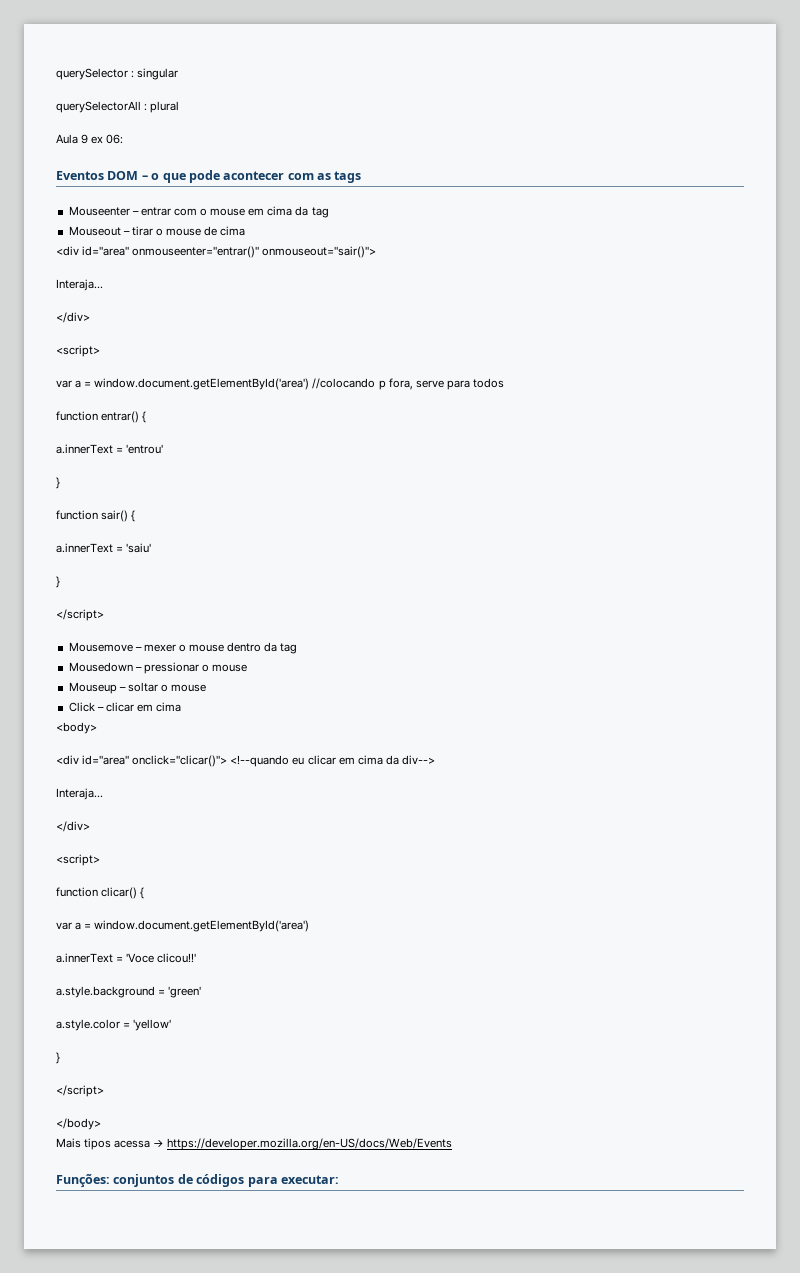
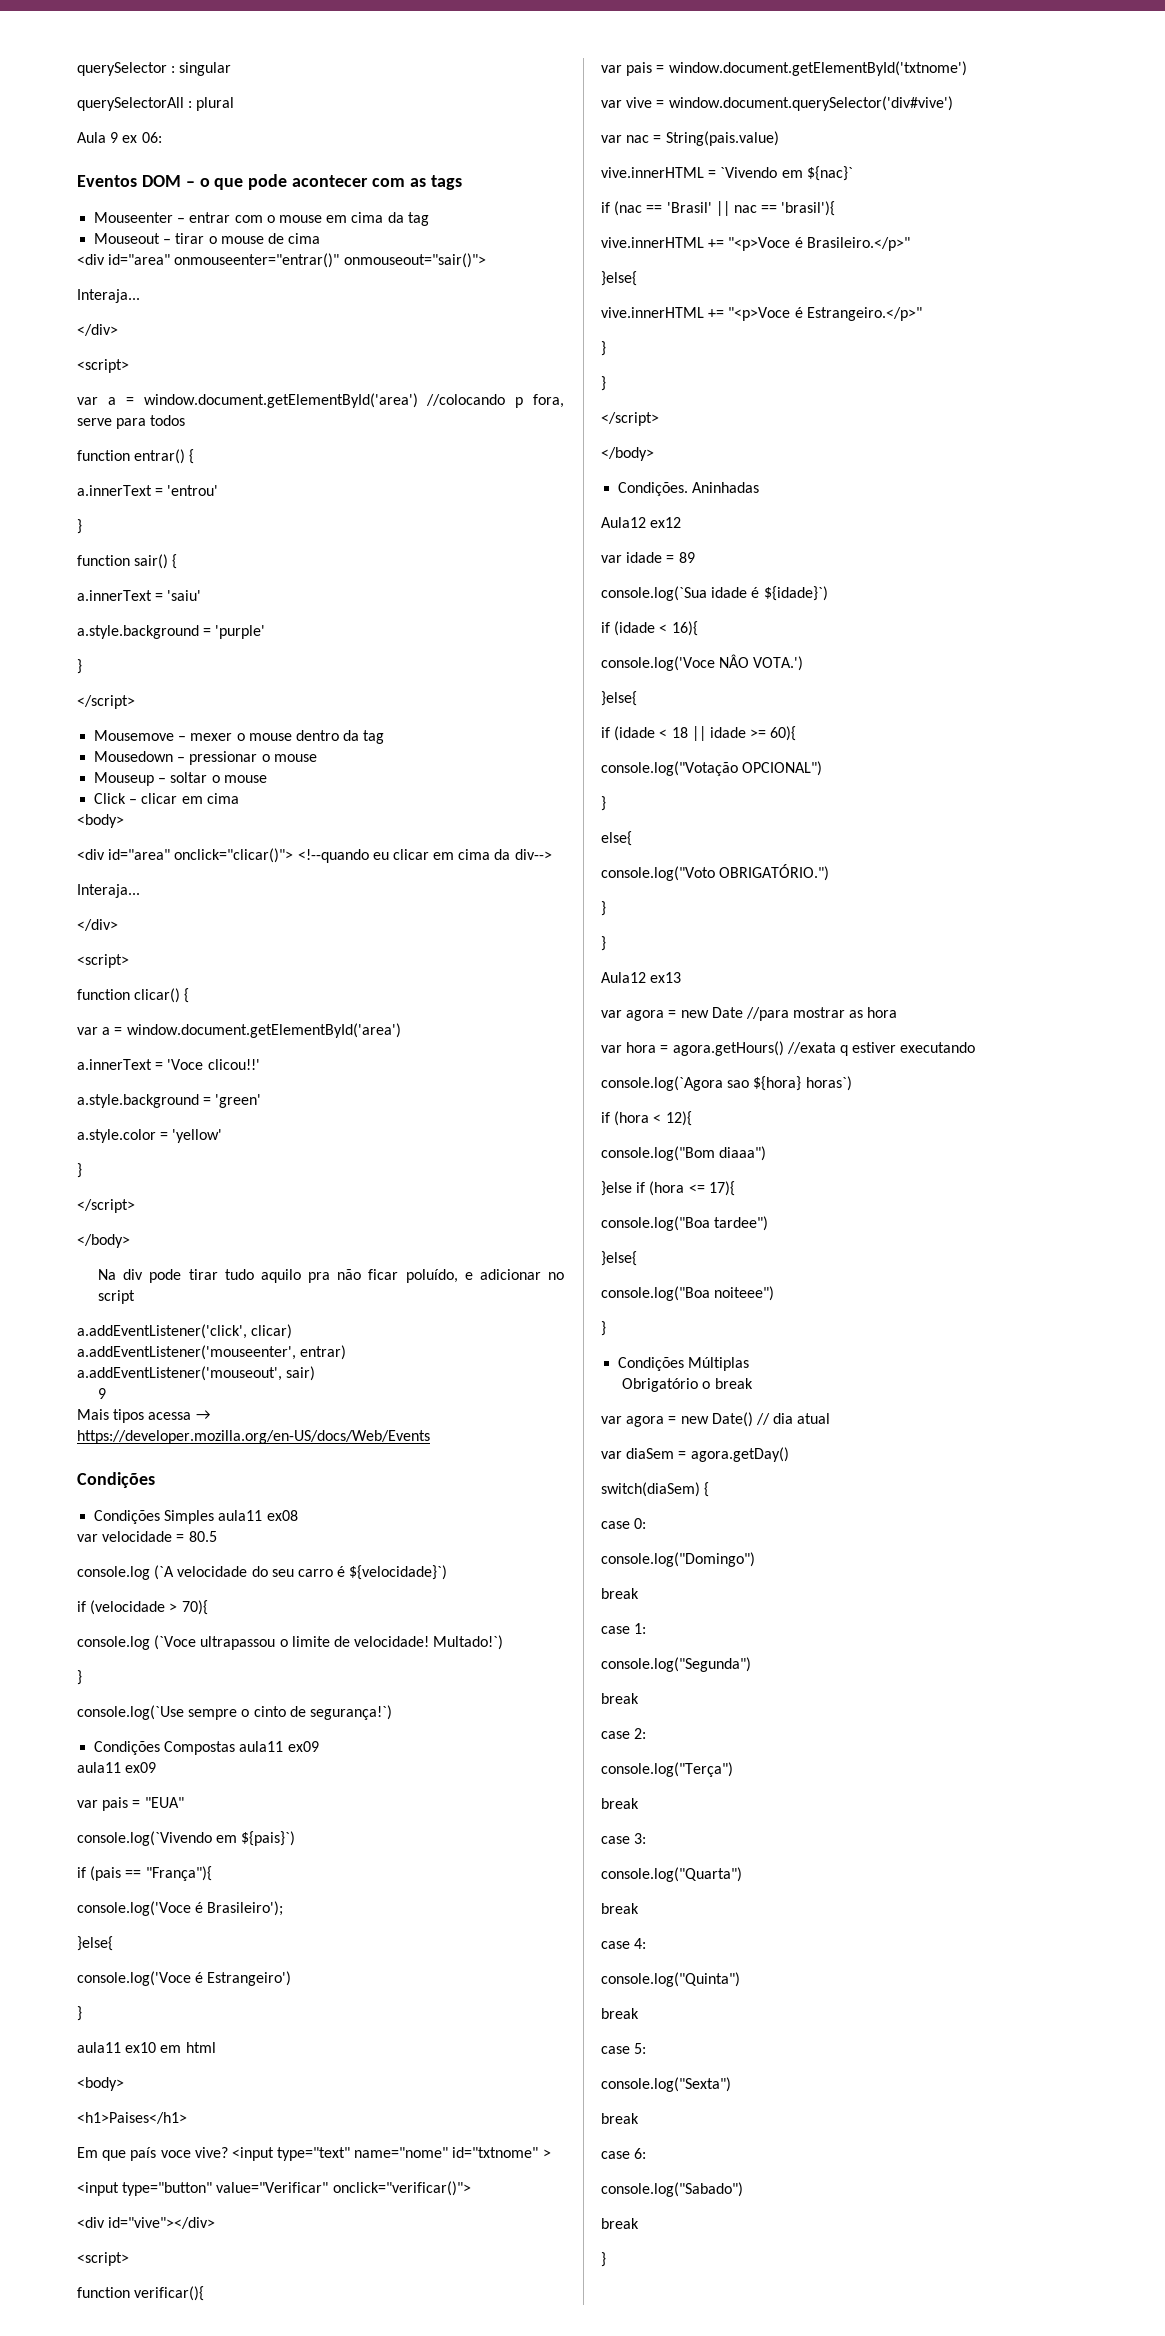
+ a.style.background = 'purple'
+ Na div pode tirar tudo aquilo pra não ficar poluído, e adicionar no script
+ a.addEventListener('click', clicar)
+ a.addEventListener('mouseenter', entrar)
+ a.addEventListener('mouseout', sair)
+ 9
  Mais tipos acessa → https://developer.mozilla.org/en-US/docs/Web/Events
- Funções: conjuntos de códigos para executar:
+ Condições
+ Condições Simples aula11 ex08
+ var velocidade = 80.5
+ console.log (`A velocidade do seu carro é ${velocidade}`)
+ if (velocidade > 70){
+ console.log (`Voce ultrapassou o limite de velocidade! Multado!`)
+ }
+ console.log(`Use sempre o cinto de segurança!`)
+ Condições Compostas aula11 ex09
+ aula11 ex09
+ var pais = "EUA"
+ console.log(`Vivendo em ${pais}`)
+ if (pais == "França"){
+ console.log('Voce é Brasileiro');
+ }else{
+ console.log('Voce é Estrangeiro')
+ }
+ aula11 ex10 em html
+ <body>
+ <h1>Paises</h1>
+ Em que país voce vive? <input type="text" name="nome" id="txtnome" >
+ <input type="button" value="Verificar" onclick="verificar()">
+ <div id="vive"></div>
+ <script>
+ function verificar(){
+ var pais = window.document.getElementById('txtnome')
+ var vive = window.document.querySelector('div#vive')
+ var nac = String(pais.value)
+ vive.innerHTML = `Vivendo em ${nac}`
+ if (nac == 'Brasil' || nac == 'brasil'){
+ vive.innerHTML += "<p>Voce é Brasileiro.</p>"
+ }else{
+ vive.innerHTML += "<p>Voce é Estrangeiro.</p>"
+ }
+ }
+ </script>
+ </body>
+ Condições. Aninhadas
+ Aula12 ex12
+ var idade = 89
+ console.log(`Sua idade é ${idade}`)
+ if (idade < 16){
+ console.log('Voce NÂO VOTA.')
+ }else{
+ if (idade < 18 || idade >= 60){
+ console.log("Votação OPCIONAL")
+ }
+ else{
+ console.log("Voto OBRIGATÓRIO.")
+ }
+ }
+ Aula12 ex13
+ var agora = new Date //para mostrar as hora
+ var hora = agora.getHours() //exata q estiver executando
+ console.log(`Agora sao ${hora} horas`)
+ if (hora < 12){
+ console.log("Bom diaaa")
+ }else if (hora <= 17){
+ console.log("Boa tardee")
+ }else{
+ console.log("Boa noiteee")
+ }
+ Condições Múltiplas
+ Obrigatório o break
+ var agora = new Date() // dia atual
+ var diaSem = agora.getDay()
+ switch(diaSem) {
+ case 0:
+ console.log("Domingo")
+ break
+ case 1:
+ console.log("Segunda")
+ break
+ case 2:
+ console.log("Terça")
+ break
+ case 3:
+ console.log("Quarta")
+ break
+ case 4:
+ console.log("Quinta")
+ break
+ case 5:
+ console.log("Sexta")
+ break
+ case 6:
+ console.log("Sabado")
+ break
+ }

